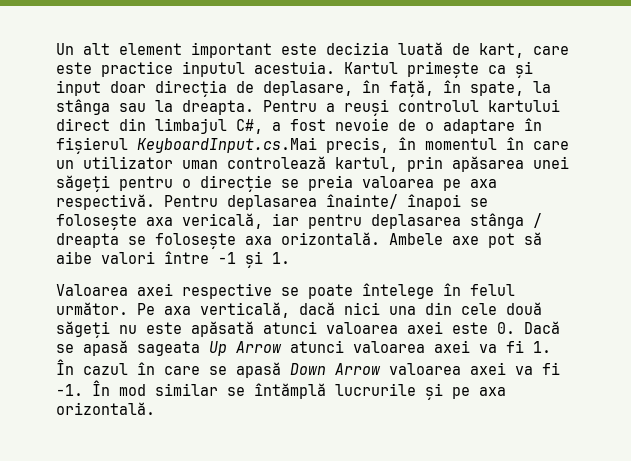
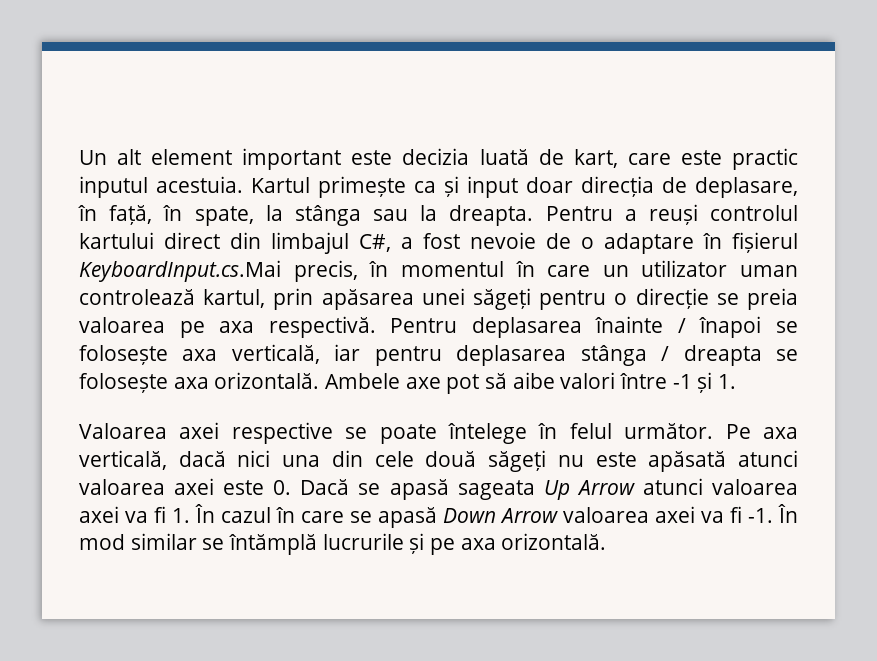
- Un alt element important este decizia luată de kart, care este practice inputul acestuia.
+ Un alt element important este decizia luată de kart, care este practic inputul acestuia.
- Pentru deplasarea înainte/ înapoi se folosește axa vericală, iar pentru deplasarea stânga / dreapta se folosește axa orizontală.
+ Pentru deplasarea înainte / înapoi se folosește axa verticală, iar pentru deplasarea stânga / dreapta se folosește axa orizontală.

